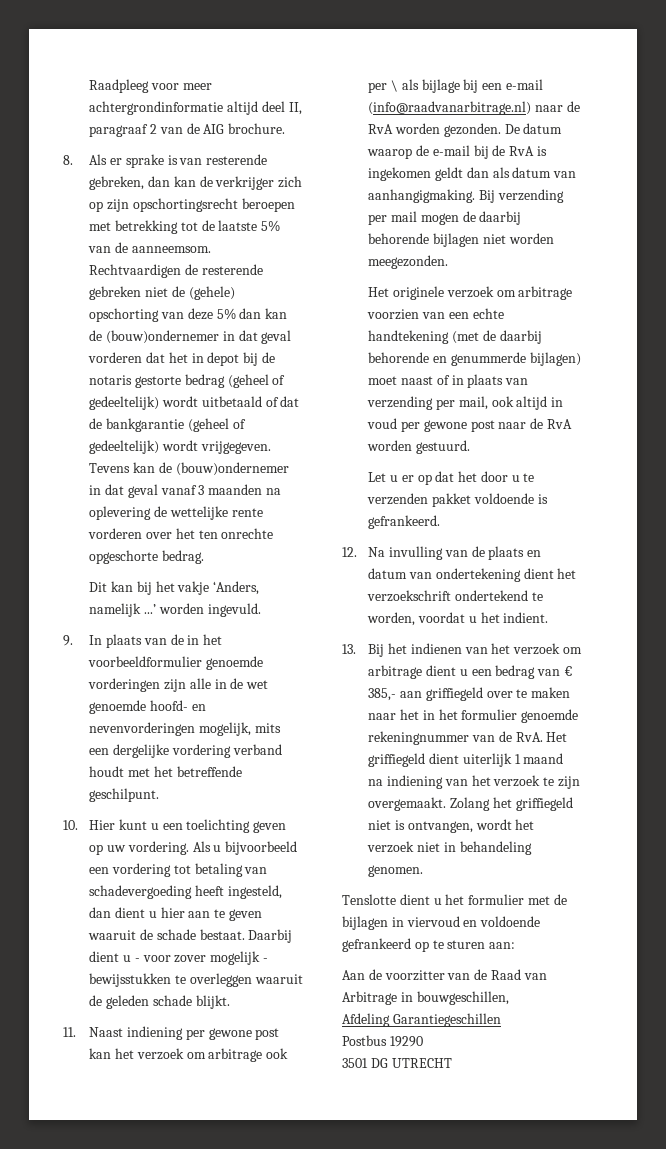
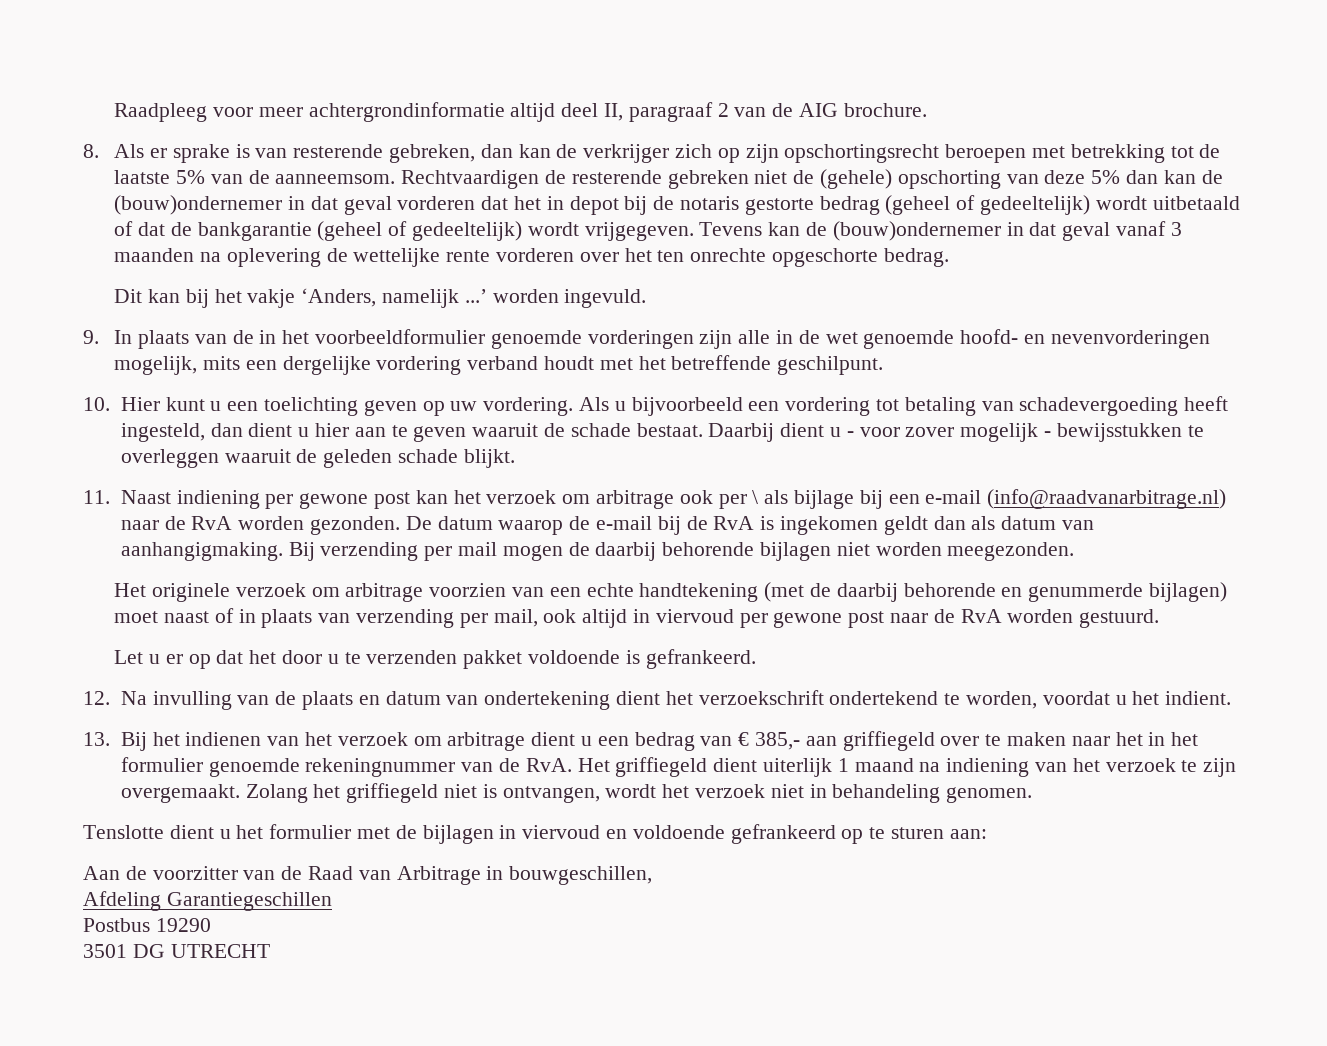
- Het originele verzoek om arbitrage voorzien van een echte handtekening (met de daarbij behorende en genummerde bijlagen) moet naast of in plaats van verzending per mail, ook altijd in voud per gewone post naar de RvA worden gestuurd.
+ Het originele verzoek om arbitrage voorzien van een echte handtekening (met de daarbij behorende en genummerde bijlagen) moet naast of in plaats van verzending per mail, ook altijd in viervoud per gewone post naar de RvA worden gestuurd.

